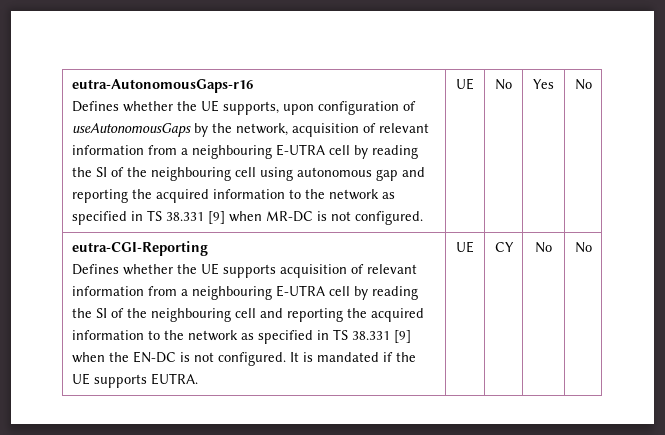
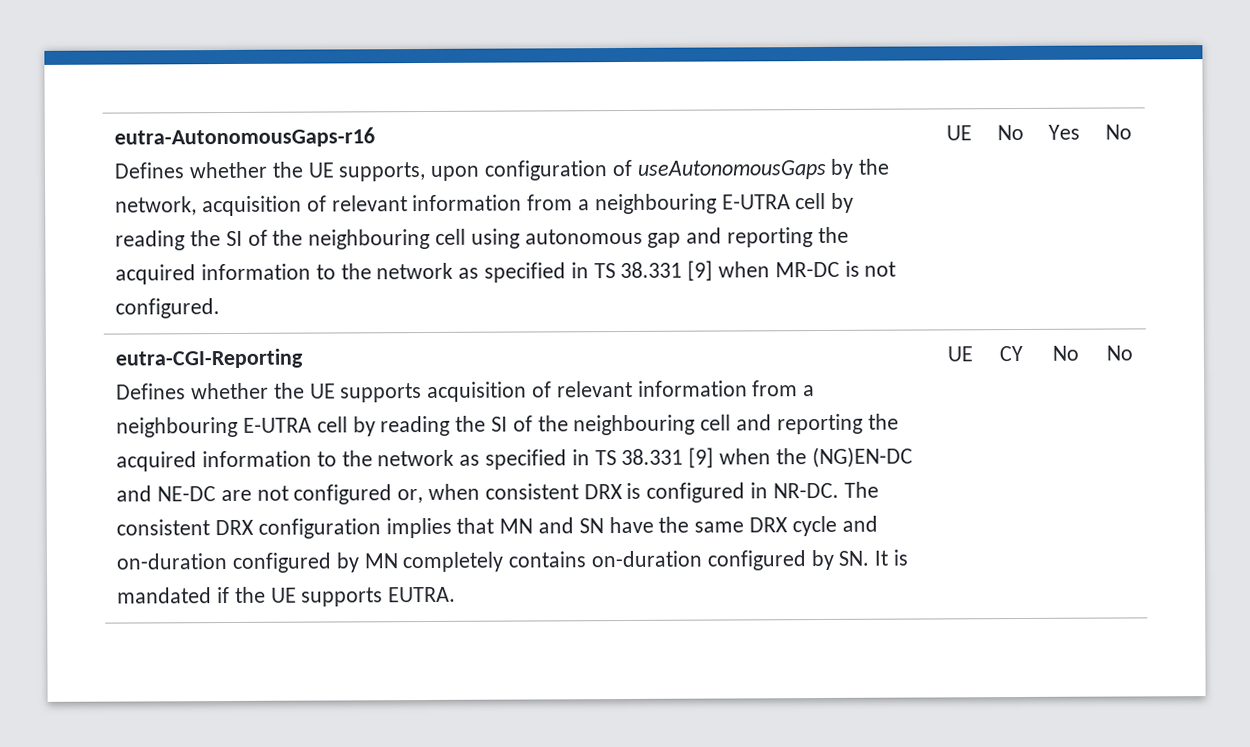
- Defines whether the UE supports acquisition of relevant information from a neighbouring E-UTRA cell by reading the SI of the neighbouring cell and reporting the acquired information to the network as specified in TS 38.331 [9] when the EN-DC is not configured. It is mandated if the UE supports EUTRA.
+ Defines whether the UE supports acquisition of relevant information from a neighbouring E-UTRA cell by reading the SI of the neighbouring cell and reporting the acquired information to the network as specified in TS 38.331 [9] when the (NG)EN-DC and NE-DC are not configured or, when consistent DRX is configured in NR-DC. The consistent DRX configuration implies that MN and SN have the same DRX cycle and on-duration configured by MN completely contains on-duration configured by SN. It is mandated if the UE supports EUTRA.

